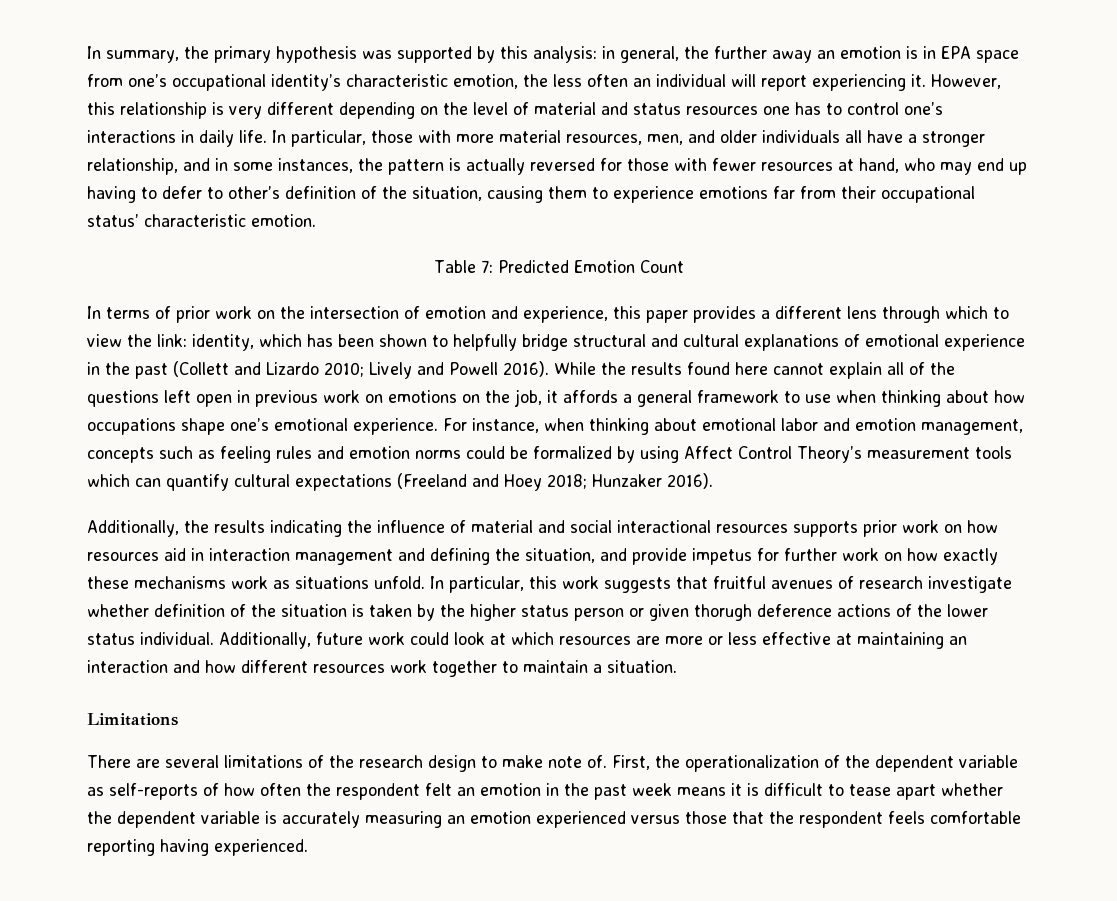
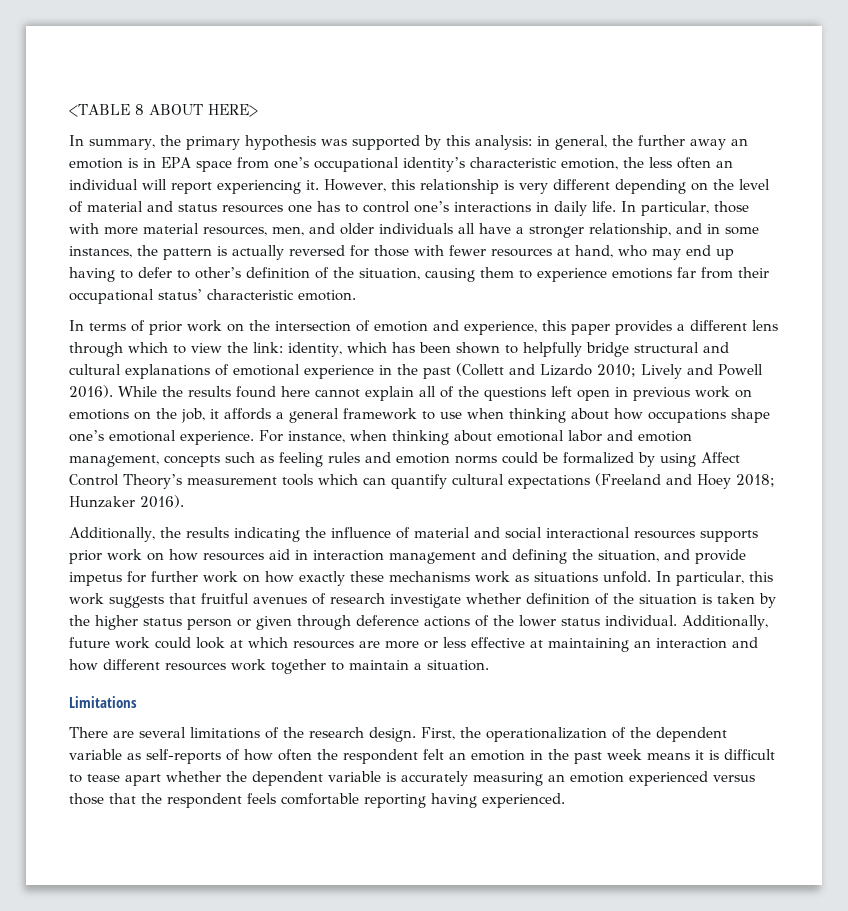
+ <TABLE 8 ABOUT HERE>
- Table 7: Predicted Emotion Count
- In particular, this work suggests that fruitful avenues of research investigate whether definition of the situation is taken by the higher status person or given thorugh deference actions of the lower status individual.
+ In particular, this work suggests that fruitful avenues of research investigate whether definition of the situation is taken by the higher status person or given through deference actions of the lower status individual.
- There are several limitations of the research design to make note of.
+ There are several limitations of the research design.

